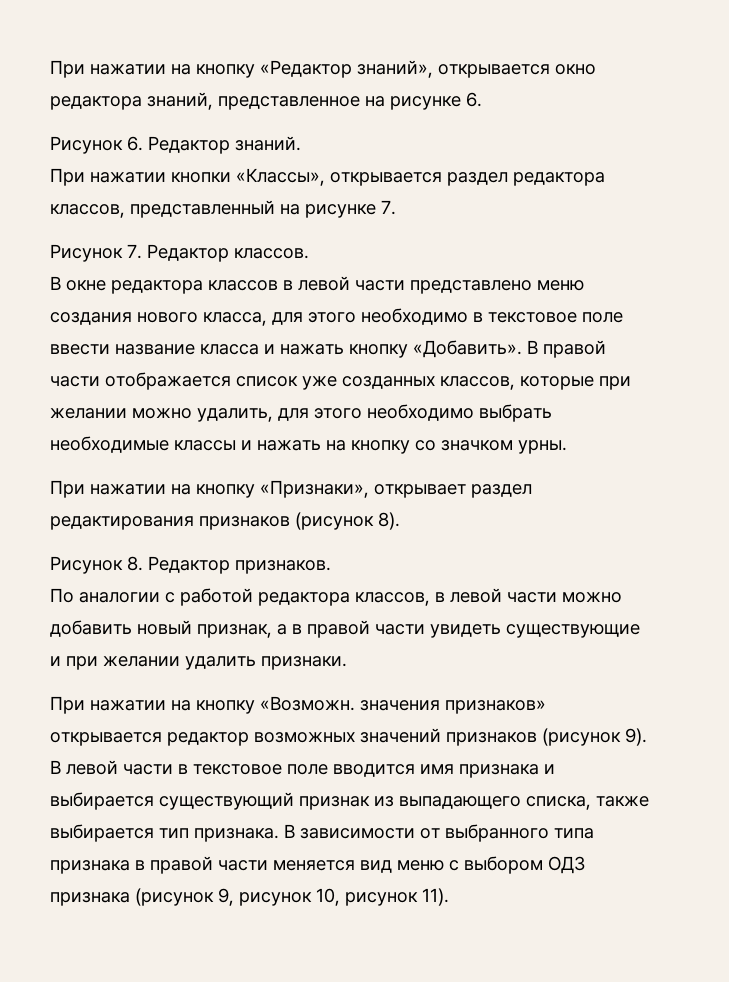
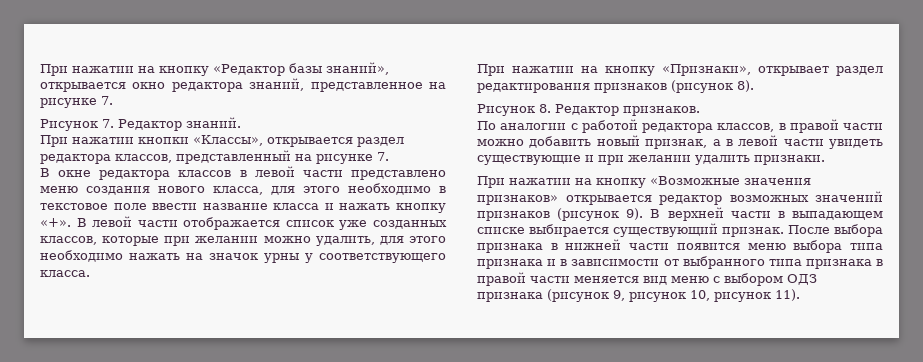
- При нажатии на кнопку «Редактор знаний», открывается окно редактора знаний, представленное на рисунке 6.
- Рисунок 6. Редактор знаний.
+ При нажатии на кнопку «Редактор базы знаний», открывается окно редактора знаний, представленное на рисунке 7.
+ Рисунок 7. Редактор знаний.
- Рисунок 7. Редактор классов.
- В окне редактора классов в левой части представлено меню создания нового класса, для этого необходимо в текстовое поле ввести название класса и нажать кнопку «Добавить». В правой части отображается список уже созданных классов, которые при желании можно удалить, для этого необходимо выбрать необходимые классы и нажать на кнопку со значком урны.
+ В окне редактора классов в левой части представлено меню создания нового класса, для этого необходимо в текстовое поле ввести название класса и нажать кнопку «+». В левой части отображается список уже созданных классов, которые при желании можно удалить, для этого необходимо нажать на значок урны у соответствующего класса.
- По аналогии с работой редактора классов, в левой части можно добавить новый признак, а в правой части увидеть существующие и при желании удалить признаки.
+ По аналогии с работой редактора классов, в правой части можно добавить новый признак, а в левой части увидеть существующие и при желании удалить признаки.
- При нажатии на кнопку «Возможн. значения признаков» открывается редактор возможных значений признаков (рисунок 9).
+ При нажатии на кнопку «Возможные значения признаков» открывается редактор возможных значений признаков (рисунок 9).
- В левой части в текстовое поле вводится имя признака и выбирается существующий признак из выпадающего списка, также выбирается тип признака. В зависимости от выбранного типа признака в правой части меняется вид меню с выбором ОДЗ признака (рисунок 9, рисунок 10, рисунок 11).
+ В верхней части в выпадающем списке выбирается существующий признак. После выбора признака в нижней части появится меню выбора типа признака и в зависимости от выбранного типа признака в правой части меняется вид меню с выбором ОДЗ признака (рисунок 9, рисунок 10, рисунок 11).

